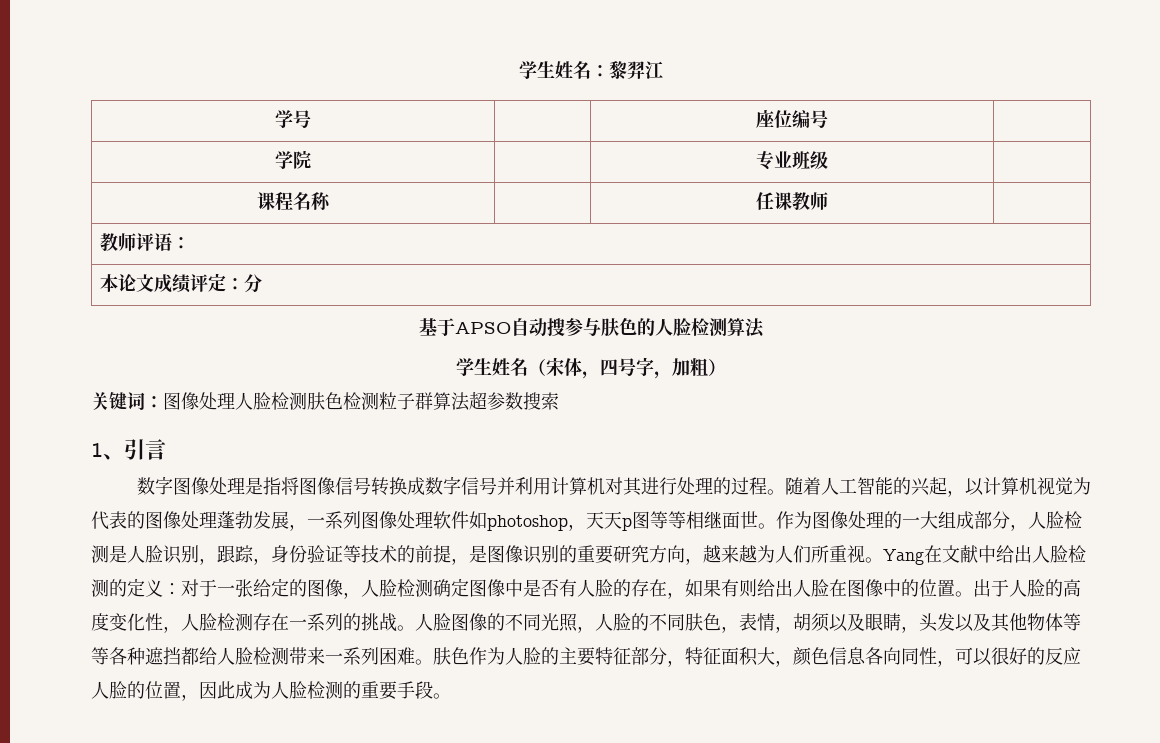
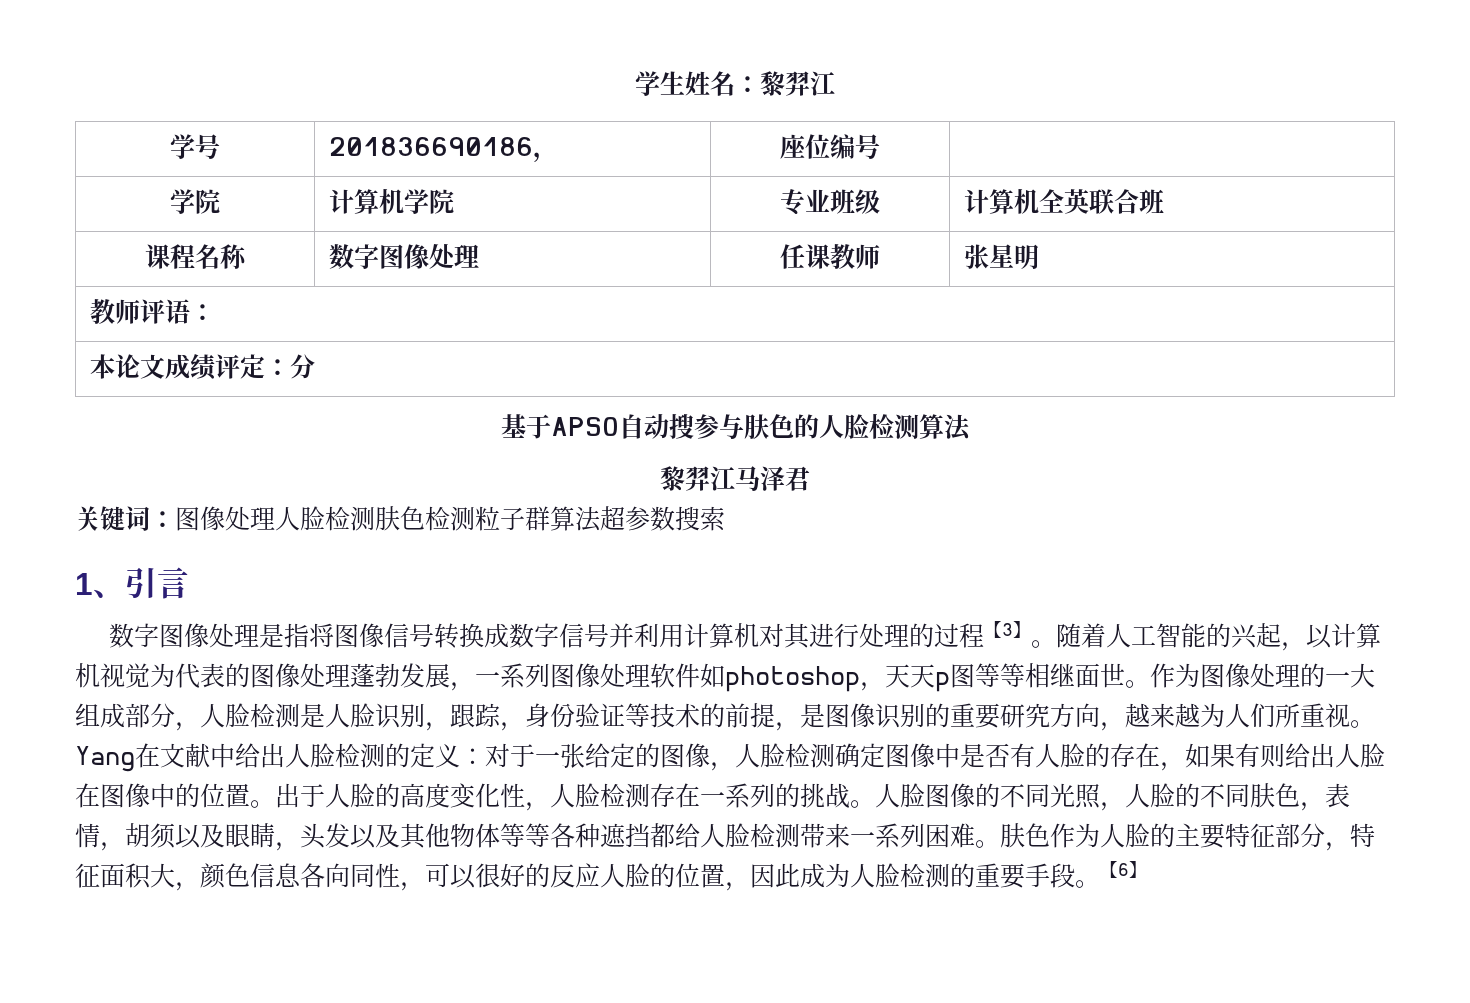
- 学号 | | 座位编号 |
+ 学号 | 201836690186， | 座位编号 |
- 学院 | | 专业班级 |
+ 学院 | 计算机学院 | 专业班级 | 计算机全英联合班
- 课程名称 | | 任课教师 |
+ 课程名称 | 数字图像处理 | 任课教师 | 张星明
- 学生姓名（宋体，四号字，加粗）
+ 黎羿江马泽君
- 数字图像处理是指将图像信号转换成数字信号并利用计算机对其进行处理的过程。
+ 数字图像处理是指将图像信号转换成数字信号并利用计算机对其进行处理的过程【3】。
+ 【6】

